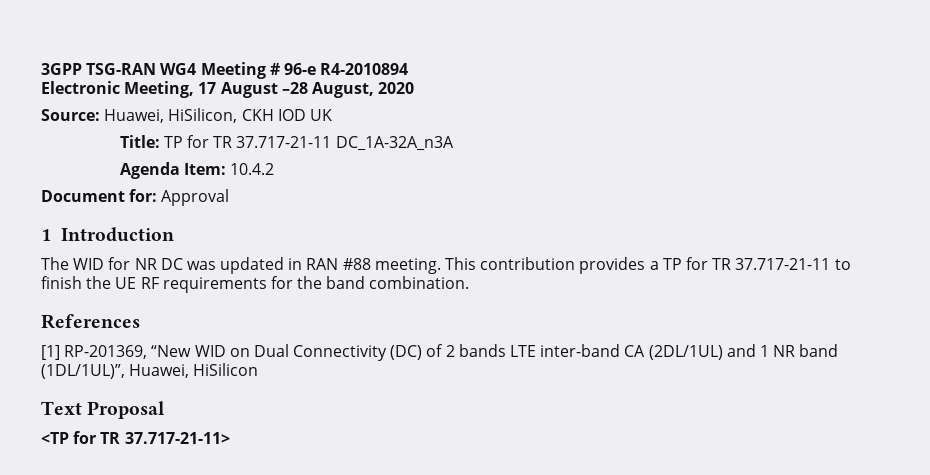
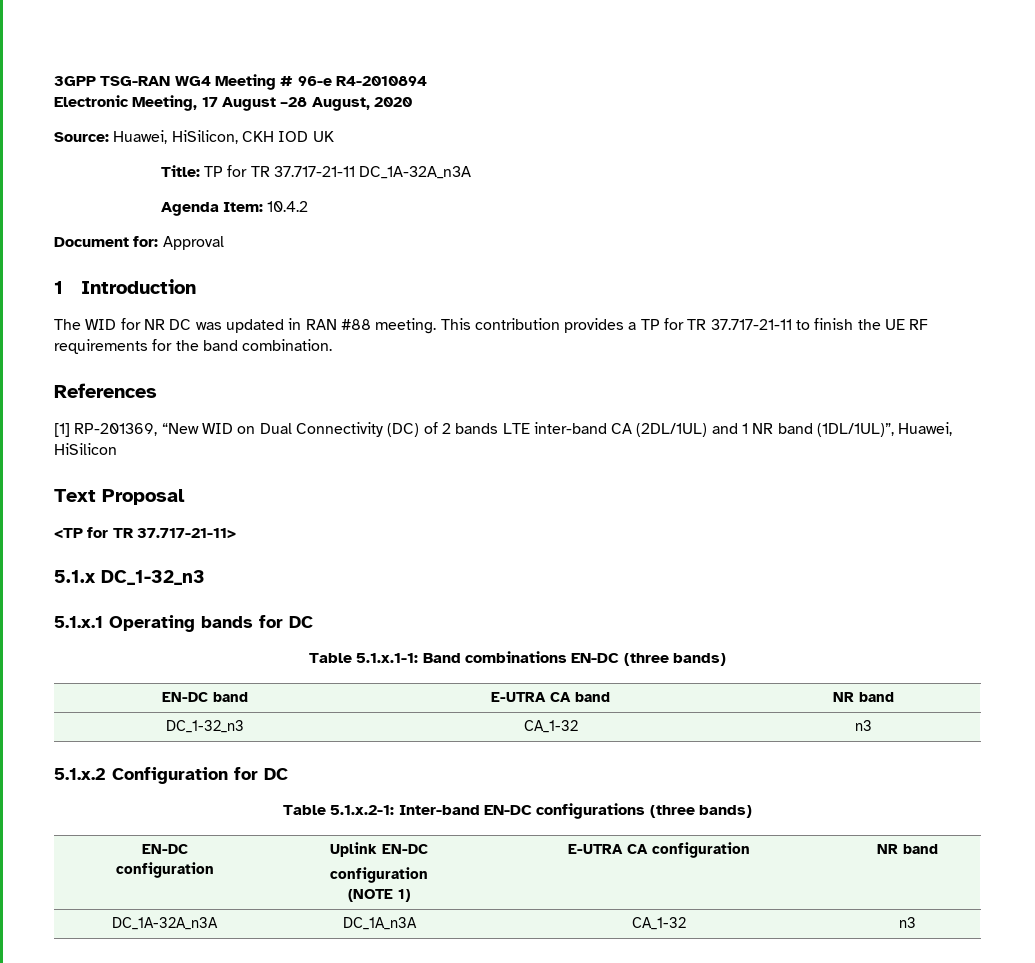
+ 5.1.x DC_1-32_n3
+ 5.1.x.1 Operating bands for DC
+ Table 5.1.x.1-1: Band combinations EN-DC (three bands)
+ EN-DC band | E-UTRA CA band | NR band
+ DC_1-32_n3 | CA_1-32 | n3
+ 5.1.x.2 Configuration for DC
+ Table 5.1.x.2-1: Inter-band EN-DC configurations (three bands)
+ EN-DC
+ configuration | Uplink EN-DC
+ configuration
+ (NOTE 1) | E-UTRA CA configuration | NR band
+ DC_1A-32A_n3A | DC_1A_n3A | CA_1-32 | n3

